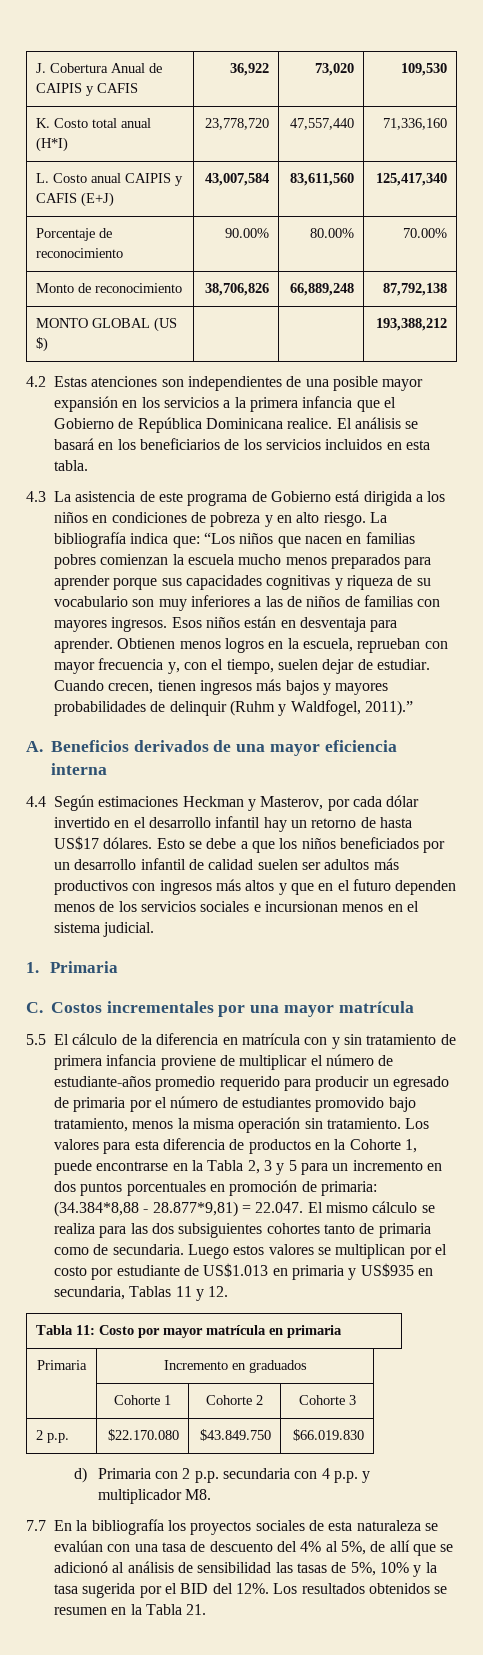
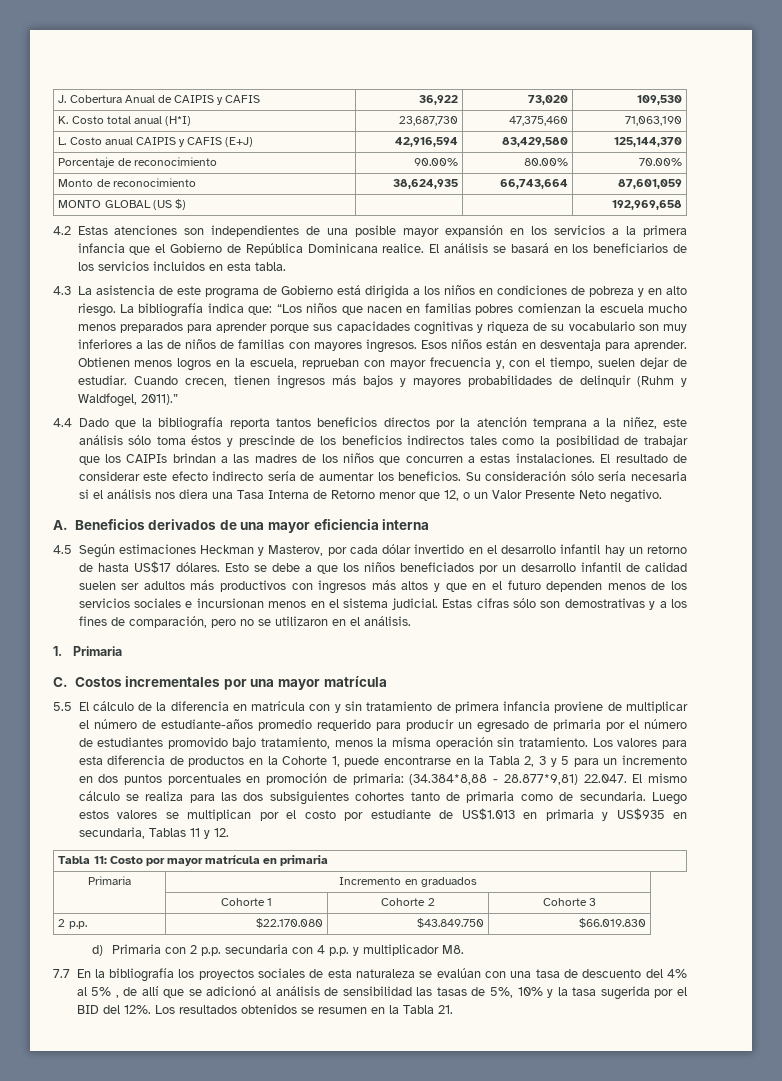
- K. Costo total anual (H*I) | 23,778,720 | 47,557,440 | 71,336,160
+ K. Costo total anual (H*I) | 23,687,730 | 47,375,460 | 71,063,190
- L. Costo anual CAIPIS y CAFIS (E+J) | 43,007,584 | 83,611,560 | 125,417,340
+ L. Costo anual CAIPIS y CAFIS (E+J) | 42,916,594 | 83,429,580 | 125,144,370
- Monto de reconocimiento | 38,706,826 | 66,889,248 | 87,792,138
+ Monto de reconocimiento | 38,624,935 | 66,743,664 | 87,601,059
- MONTO GLOBAL (US $) | | | 193,388,212
+ MONTO GLOBAL (US $) | | | 192,969,658
+ 4.4 Dado que la bibliografía reporta tantos beneficios directos por la atención temprana a la niñez, este análisis sólo toma éstos y prescinde de los beneficios indirectos tales como la posibilidad de trabajar que los CAIPIs brindan a las madres de los niños que concurren a estas instalaciones. El resultado de considerar este efecto indirecto sería de aumentar los beneficios. Su consideración sólo sería necesaria si el análisis nos diera una Tasa Interna de Retorno menor que 12, o un Valor Presente Neto negativo.
- 4.4 Según estimaciones Heckman y Masterov, por cada dólar invertido en el desarrollo infantil hay un retorno de hasta US$17 dólares.
+ 4.5 Según estimaciones Heckman y Masterov, por cada dólar invertido en el desarrollo infantil hay un retorno de hasta US$17 dólares.
+ Estas cifras sólo son demostrativas y a los fines de comparación, pero no se utilizaron en el análisis.
- Los valores para esta diferencia de productos en la Cohorte 1, puede encontrarse en la Tabla 2, 3 y 5 para un incremento en dos puntos porcentuales en promoción de primaria: (34.384*8,88 - 28.877*9,81) = 22.047. El mismo cálculo se realiza para las dos subsiguientes cohortes tanto de primaria como de secundaria.
+ Los valores para esta diferencia de productos en la Cohorte 1, puede encontrarse en la Tabla 2, 3 y 5 para un incremento en dos puntos porcentuales en promoción de primaria: (34.384*8,88 - 28.877*9,81) 22.047. El mismo cálculo se realiza para las dos subsiguientes cohortes tanto de primaria como de secundaria.
- 7.7 En la bibliografía los proyectos sociales de esta naturaleza se evalúan con una tasa de descuento del 4% al 5%, de allí que se adicionó al análisis de sensibilidad las tasas de 5%, 10% y la tasa sugerida por el BID del 12%.
+ 7.7 En la bibliografía los proyectos sociales de esta naturaleza se evalúan con una tasa de descuento del 4% al 5% , de allí que se adicionó al análisis de sensibilidad las tasas de 5%, 10% y la tasa sugerida por el BID del 12%.

